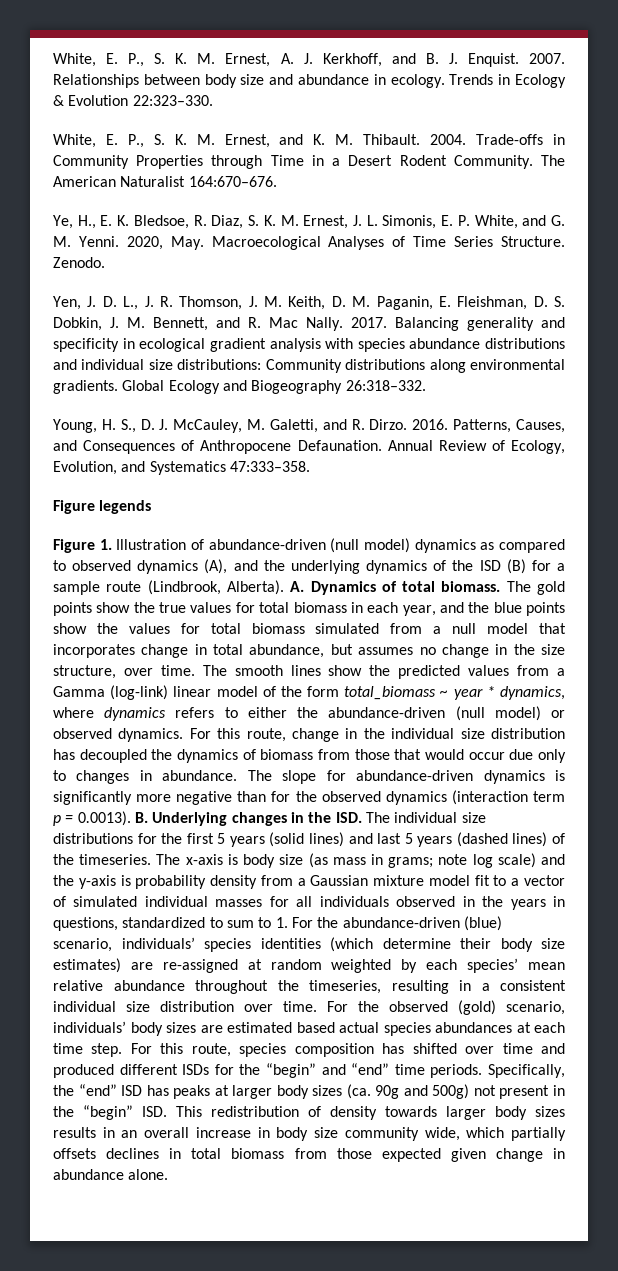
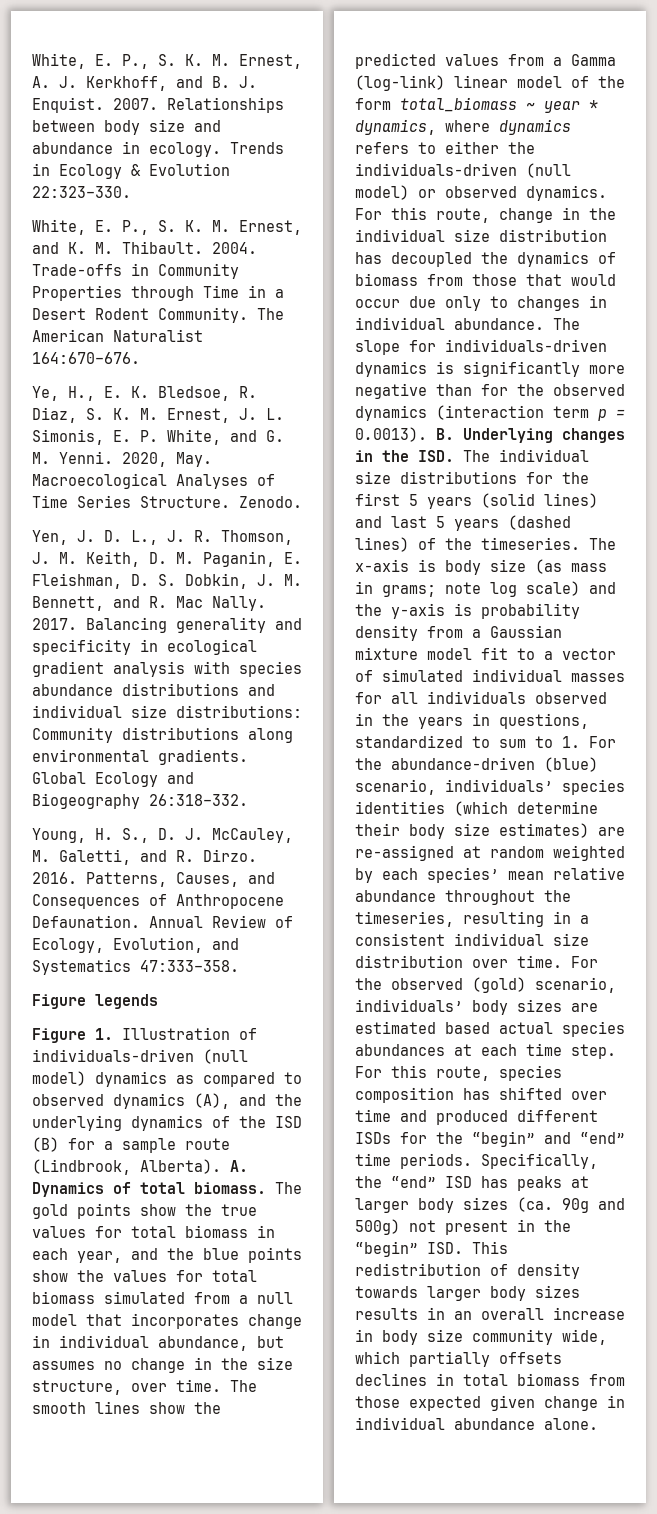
- Figure 1. Illustration of abundance-driven (null model) dynamics as compared to observed dynamics (A), and the underlying dynamics of the ISD (B) for a sample route (Lindbrook, Alberta).
+ Figure 1. Illustration of individuals-driven (null model) dynamics as compared to observed dynamics (A), and the underlying dynamics of the ISD (B) for a sample route (Lindbrook, Alberta).
- The gold points show the true values for total biomass in each year, and the blue points show the values for total biomass simulated from a null model that incorporates change in total abundance, but assumes no change in the size structure, over time.
+ The gold points show the true values for total biomass in each year, and the blue points show the values for total biomass simulated from a null model that incorporates change in individual abundance, but assumes no change in the size structure, over time.
- The smooth lines show the predicted values from a Gamma (log-link) linear model of the form total_biomass ~ year * dynamics, where dynamics refers to either the abundance-driven (null model) or observed dynamics.
+ The smooth lines show the predicted values from a Gamma (log-link) linear model of the form total_biomass ~ year * dynamics, where dynamics refers to either the individuals-driven (null model) or observed dynamics.
- For this route, change in the individual size distribution has decoupled the dynamics of biomass from those that would occur due only to changes in abundance.
+ For this route, change in the individual size distribution has decoupled the dynamics of biomass from those that would occur due only to changes in individual abundance.
- The slope for abundance-driven dynamics is significantly more negative than for the observed dynamics (interaction term p = 0.0013). B. Underlying changes in the ISD. The individual size distributions for the first 5 years (solid lines) and last 5 years (dashed lines) of the timeseries.
+ The slope for individuals-driven dynamics is significantly more negative than for the observed dynamics (interaction term p = 0.0013). B. Underlying changes in the ISD. The individual size distributions for the first 5 years (solid lines) and last 5 years (dashed lines) of the timeseries.
- Specifically, the “end” ISD has peaks at larger body sizes (ca. 90g and 500g) not present in the “begin” ISD. This redistribution of density towards larger body sizes results in an overall increase in body size community wide, which partially offsets declines in total biomass from those expected given change in abundance alone.
+ Specifically, the “end” ISD has peaks at larger body sizes (ca. 90g and 500g) not present in the “begin” ISD. This redistribution of density towards larger body sizes results in an overall increase in body size community wide, which partially offsets declines in total biomass from those expected given change in individual abundance alone.

